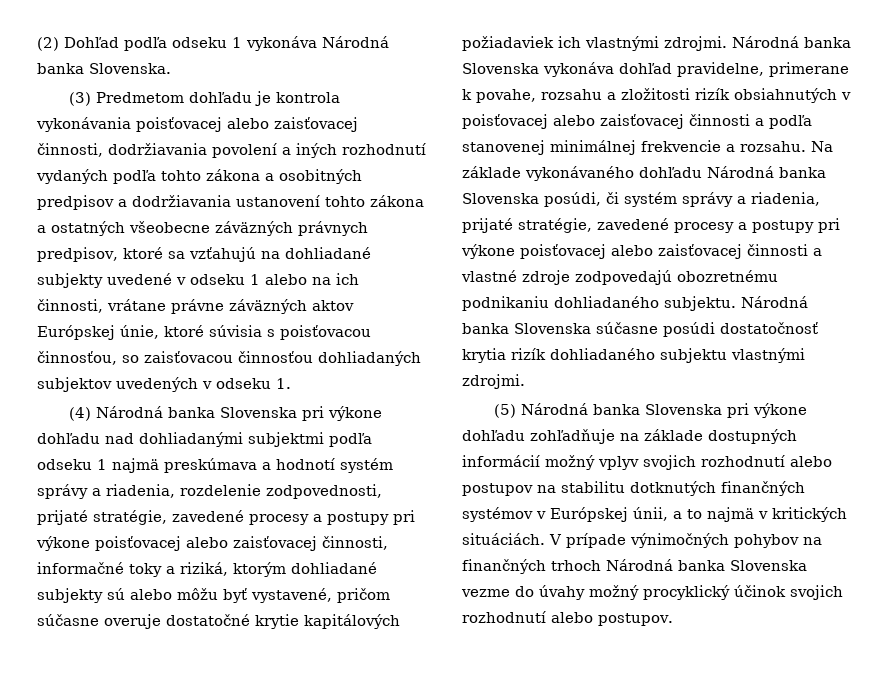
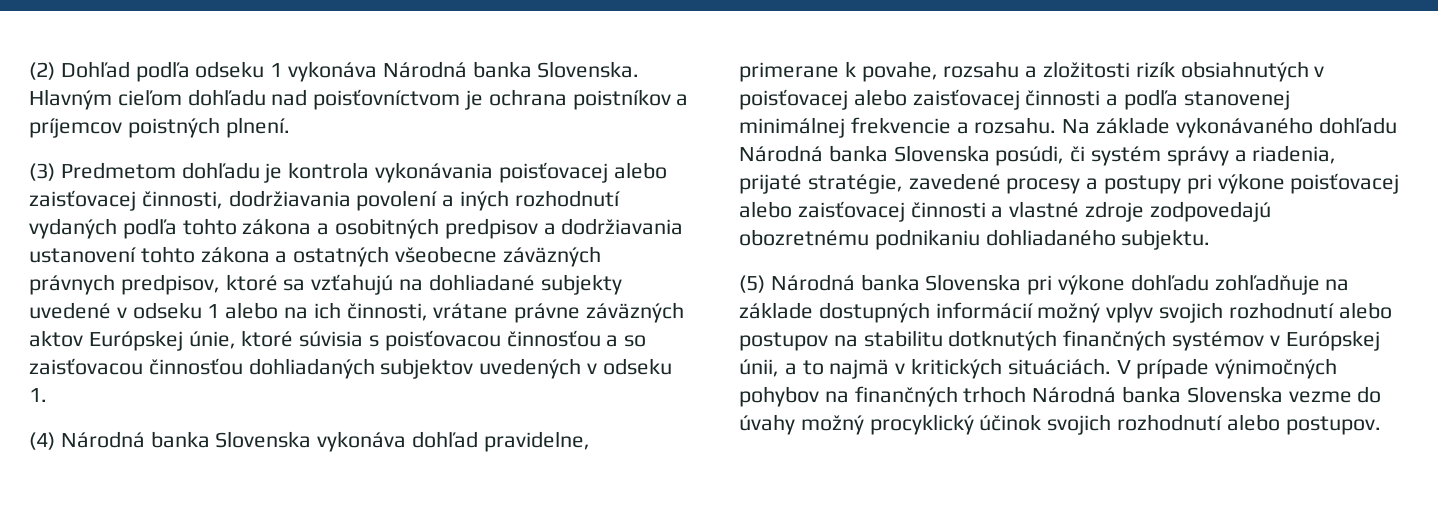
+ Hlavným cieľom dohľadu nad poisťovníctvom je ochrana poistníkov a príjemcov poistných plnení.
- (3) Predmetom dohľadu je kontrola vykonávania poisťovacej alebo zaisťovacej činnosti, dodržiavania povolení a iných rozhodnutí vydaných podľa tohto zákona a osobitných predpisov a dodržiavania ustanovení tohto zákona a ostatných všeobecne záväzných právnych predpisov, ktoré sa vzťahujú na dohliadané subjekty uvedené v odseku 1 alebo na ich činnosti, vrátane právne záväzných aktov Európskej únie, ktoré súvisia s poisťovacou činnosťou, so zaisťovacou činnosťou dohliadaných subjektov uvedených v odseku 1.
+ (3) Predmetom dohľadu je kontrola vykonávania poisťovacej alebo zaisťovacej činnosti, dodržiavania povolení a iných rozhodnutí vydaných podľa tohto zákona a osobitných predpisov a dodržiavania ustanovení tohto zákona a ostatných všeobecne záväzných právnych predpisov, ktoré sa vzťahujú na dohliadané subjekty uvedené v odseku 1 alebo na ich činnosti, vrátane právne záväzných aktov Európskej únie, ktoré súvisia s poisťovacou činnosťou a so zaisťovacou činnosťou dohliadaných subjektov uvedených v odseku 1.
- (4) Národná banka Slovenska pri výkone dohľadu nad dohliadanými subjektmi podľa odseku 1 najmä preskúmava a hodnotí systém správy a riadenia, rozdelenie zodpovednosti, prijaté stratégie, zavedené procesy a postupy pri výkone poisťovacej alebo zaisťovacej činnosti, informačné toky a riziká, ktorým dohliadané subjekty sú alebo môžu byť vystavené, pričom súčasne overuje dostatočné krytie kapitálových požiadaviek ich vlastnými zdrojmi. Národná banka Slovenska vykonáva dohľad pravidelne, primerane k povahe, rozsahu a zložitosti rizík obsiahnutých v poisťovacej alebo zaisťovacej činnosti a podľa stanovenej minimálnej frekvencie a rozsahu.
+ (4) Národná banka Slovenska vykonáva dohľad pravidelne, primerane k povahe, rozsahu a zložitosti rizík obsiahnutých v poisťovacej alebo zaisťovacej činnosti a podľa stanovenej minimálnej frekvencie a rozsahu.
- Národná banka Slovenska súčasne posúdi dostatočnosť krytia rizík dohliadaného subjektu vlastnými zdrojmi.

